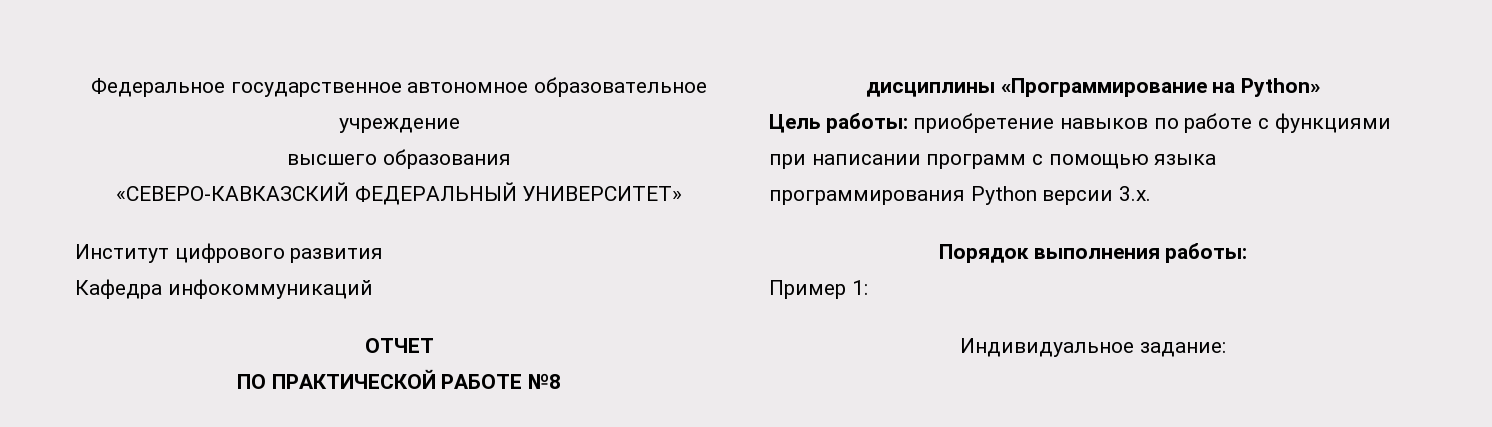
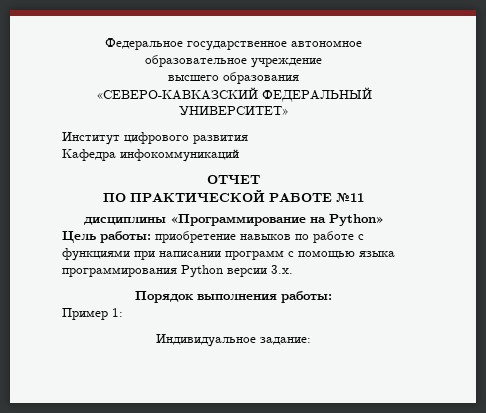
- ПО ПРАКТИЧЕСКОЙ РАБОТЕ №8
+ ПО ПРАКТИЧЕСКОЙ РАБОТЕ №11

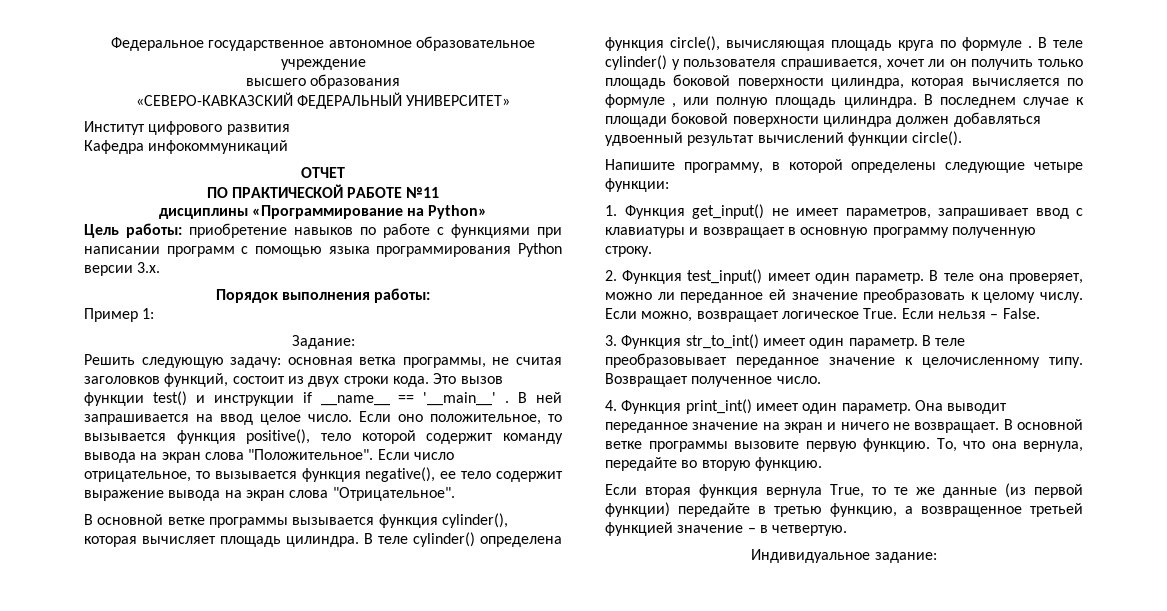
+ Задание:
+ Решить следующую задачу: основная ветка программы, не считая заголовков функций, состоит из двух строки кода. Это вызов функции test() и инструкции if __name__ == '__main__' . В ней запрашивается на ввод целое число. Если оно положительное, то вызывается функция positive(), тело которой содержит команду вывода на экран слова "Положительное". Если число отрицательное, то вызывается функция negative(), ее тело содержит выражение вывода на экран слова "Отрицательное".
+ В основной ветке программы вызывается функция cylinder(), которая вычисляет площадь цилиндра. В теле cylinder() определена функция circle(), вычисляющая площадь круга по формуле . В теле cylinder() у пользователя спрашивается, хочет ли он получить только площадь боковой поверхности цилиндра, которая вычисляется по формуле , или полную площадь цилиндра. В последнем случае к площади боковой поверхности цилиндра должен добавляться удвоенный результат вычислений функции circle().
+ Напишите программу, в которой определены следующие четыре функции:
+ 1. Функция get_input() не имеет параметров, запрашивает ввод с клавиатуры и возвращает в основную программу полученную строку.
+ 2. Функция test_input() имеет один параметр. В теле она проверяет, можно ли переданное ей значение преобразовать к целому числу. Если можно, возвращает логическое True. Если нельзя – False.
+ 3. Функция str_to_int() имеет один параметр. В теле преобразовывает переданное значение к целочисленному типу. Возвращает полученное число.
+ 4. Функция print_int() имеет один параметр. Она выводит переданное значение на экран и ничего не возвращает. В основной ветке программы вызовите первую функцию. То, что она вернула, передайте во вторую функцию.
+ Если вторая функция вернула True, то те же данные (из первой функции) передайте в третью функцию, а возвращенное третьей функцией значение – в четвертую.

